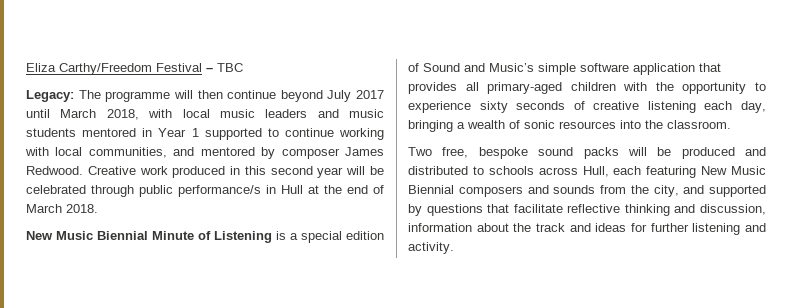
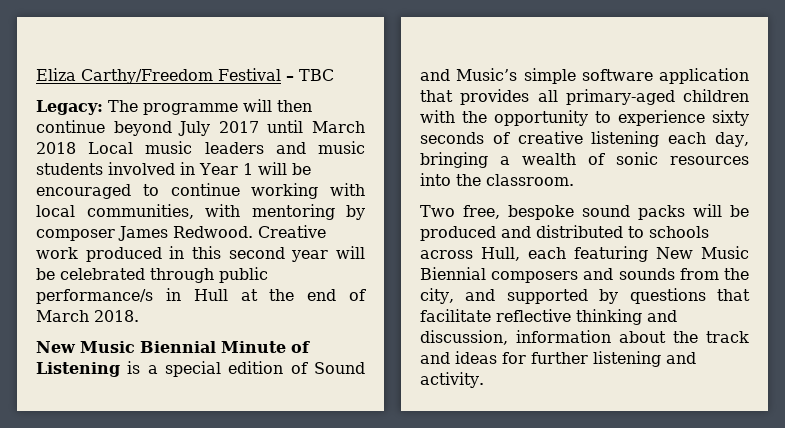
- Legacy: The programme will then continue beyond July 2017 until March 2018, with local music leaders and music students mentored in Year 1 supported to continue working with local communities, and mentored by composer James Redwood.
+ Legacy: The programme will then continue beyond July 2017 until March 2018 Local music leaders and music students involved in Year 1 will be encouraged to continue working with local communities, with mentoring by composer James Redwood.

